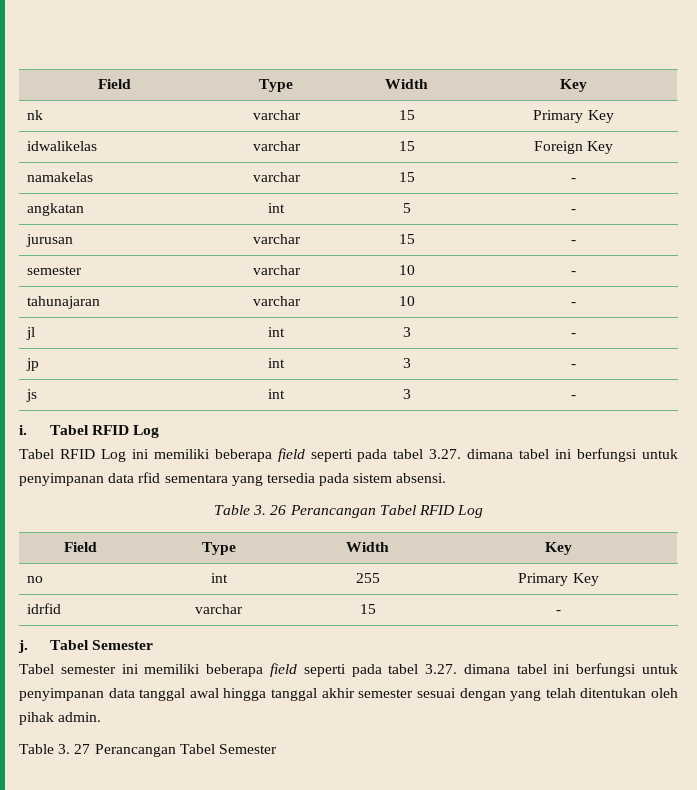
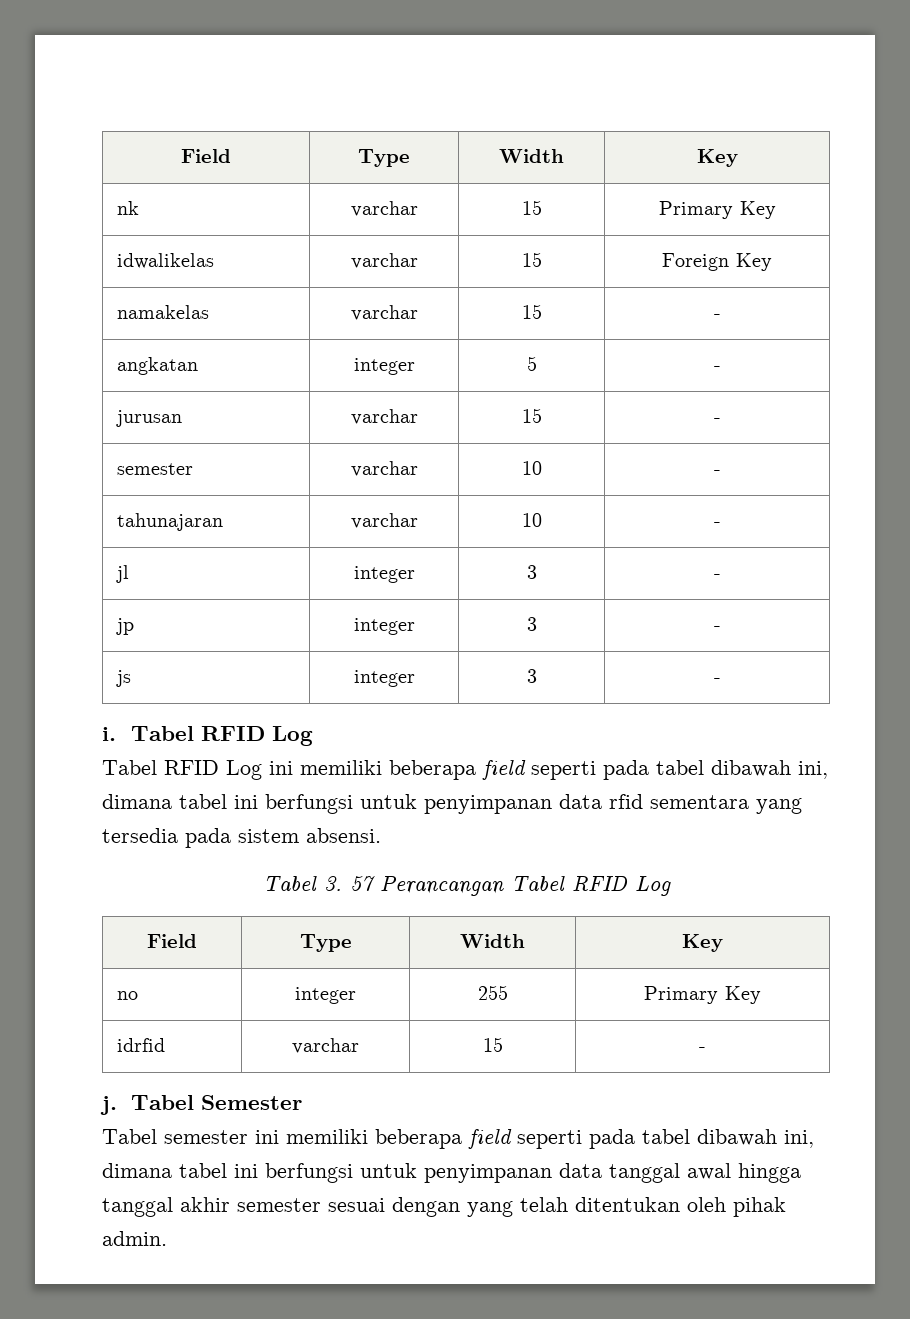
- angkatan | int | 5 | -
+ angkatan | integer | 5 | -
- jl | int | 3 | -
+ jl | integer | 3 | -
- jp | int | 3 | -
+ jp | integer | 3 | -
- js | int | 3 | -
+ js | integer | 3 | -
- Tabel RFID Log ini memiliki beberapa field seperti pada tabel 3.27. dimana tabel ini berfungsi untuk penyimpanan data rfid sementara yang tersedia pada sistem absensi.
+ Tabel RFID Log ini memiliki beberapa field seperti pada tabel dibawah ini, dimana tabel ini berfungsi untuk penyimpanan data rfid sementara yang tersedia pada sistem absensi.
- Table 3. 26 Perancangan Tabel RFID Log
+ Tabel 3. 57 Perancangan Tabel RFID Log
- no | int | 255 | Primary Key
+ no | integer | 255 | Primary Key
- Tabel semester ini memiliki beberapa field seperti pada tabel 3.27. dimana tabel ini berfungsi untuk penyimpanan data tanggal awal hingga tanggal akhir semester sesuai dengan yang telah ditentukan oleh pihak admin.
+ Tabel semester ini memiliki beberapa field seperti pada tabel dibawah ini, dimana tabel ini berfungsi untuk penyimpanan data tanggal awal hingga tanggal akhir semester sesuai dengan yang telah ditentukan oleh pihak admin.
- Table 3. 27 Perancangan Tabel Semester

